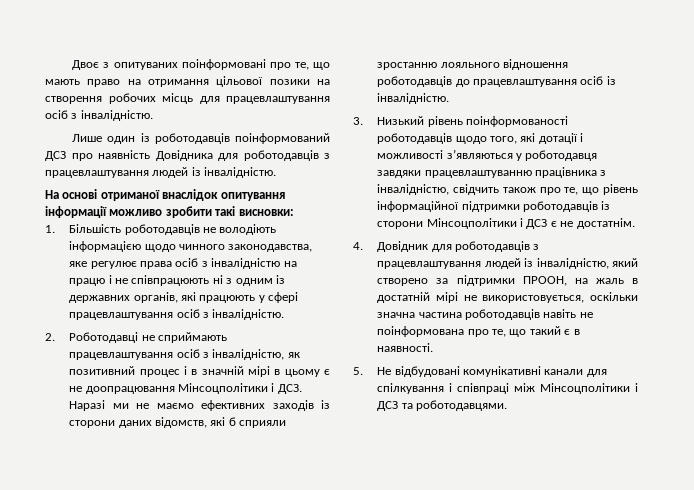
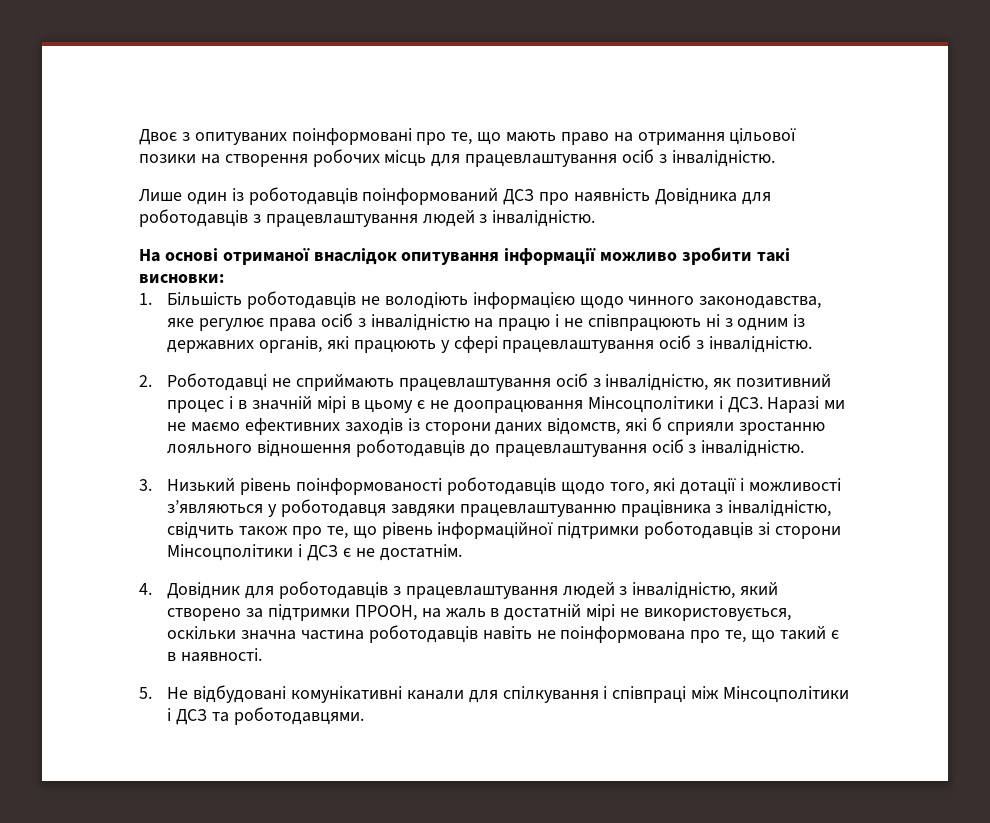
- Лише один із роботодавців поінформований ДСЗ про наявність Довідника для роботодавців з працевлаштування людей із інвалідністю.
+ Лише один із роботодавців поінформований ДСЗ про наявність Довідника для роботодавців з працевлаштування людей з інвалідністю.
- 2. Роботодавці не сприймають працевлаштування осіб з інвалідністю, як позитивний процес і в значній мірі в цьому є не доопрацювання Мінсоцполітики і ДСЗ. Наразі ми не маємо ефективних заходів із сторони даних відомств, які б сприяли зростанню лояльного відношення роботодавців до працевлаштування осіб із інвалідністю.
+ 2. Роботодавці не сприймають працевлаштування осіб з інвалідністю, як позитивний процес і в значній мірі в цьому є не доопрацювання Мінсоцполітики і ДСЗ. Наразі ми не маємо ефективних заходів із сторони даних відомств, які б сприяли зростанню лояльного відношення роботодавців до працевлаштування осіб з інвалідністю.
- 3. Низький рівень поінформованості роботодавців щодо того, які дотації і можливості з’являються у роботодавця завдяки працевлаштуванню працівника з інвалідністю, свідчить також про те, що рівень інформаційної підтримки роботодавців із сторони Мінсоцполітики і ДСЗ є не достатнім.
+ 3. Низький рівень поінформованості роботодавців щодо того, які дотації і можливості з’являються у роботодавця завдяки працевлаштуванню працівника з інвалідністю, свідчить також про те, що рівень інформаційної підтримки роботодавців зі сторони Мінсоцполітики і ДСЗ є не достатнім.
- 4. Довідник для роботодавців з працевлаштування людей із інвалідністю, який створено за підтримки ПРООН, на жаль в достатній мірі не використовується, оскільки значна частина роботодавців навіть не поінформована про те, що такий є в наявності.
+ 4. Довідник для роботодавців з працевлаштування людей з інвалідністю, який створено за підтримки ПРООН, на жаль в достатній мірі не використовується, оскільки значна частина роботодавців навіть не поінформована про те, що такий є в наявності.

